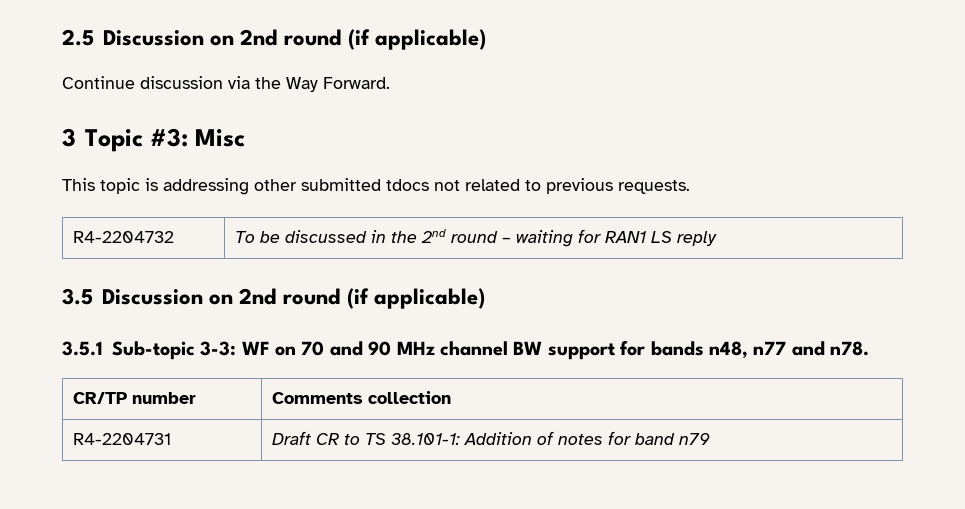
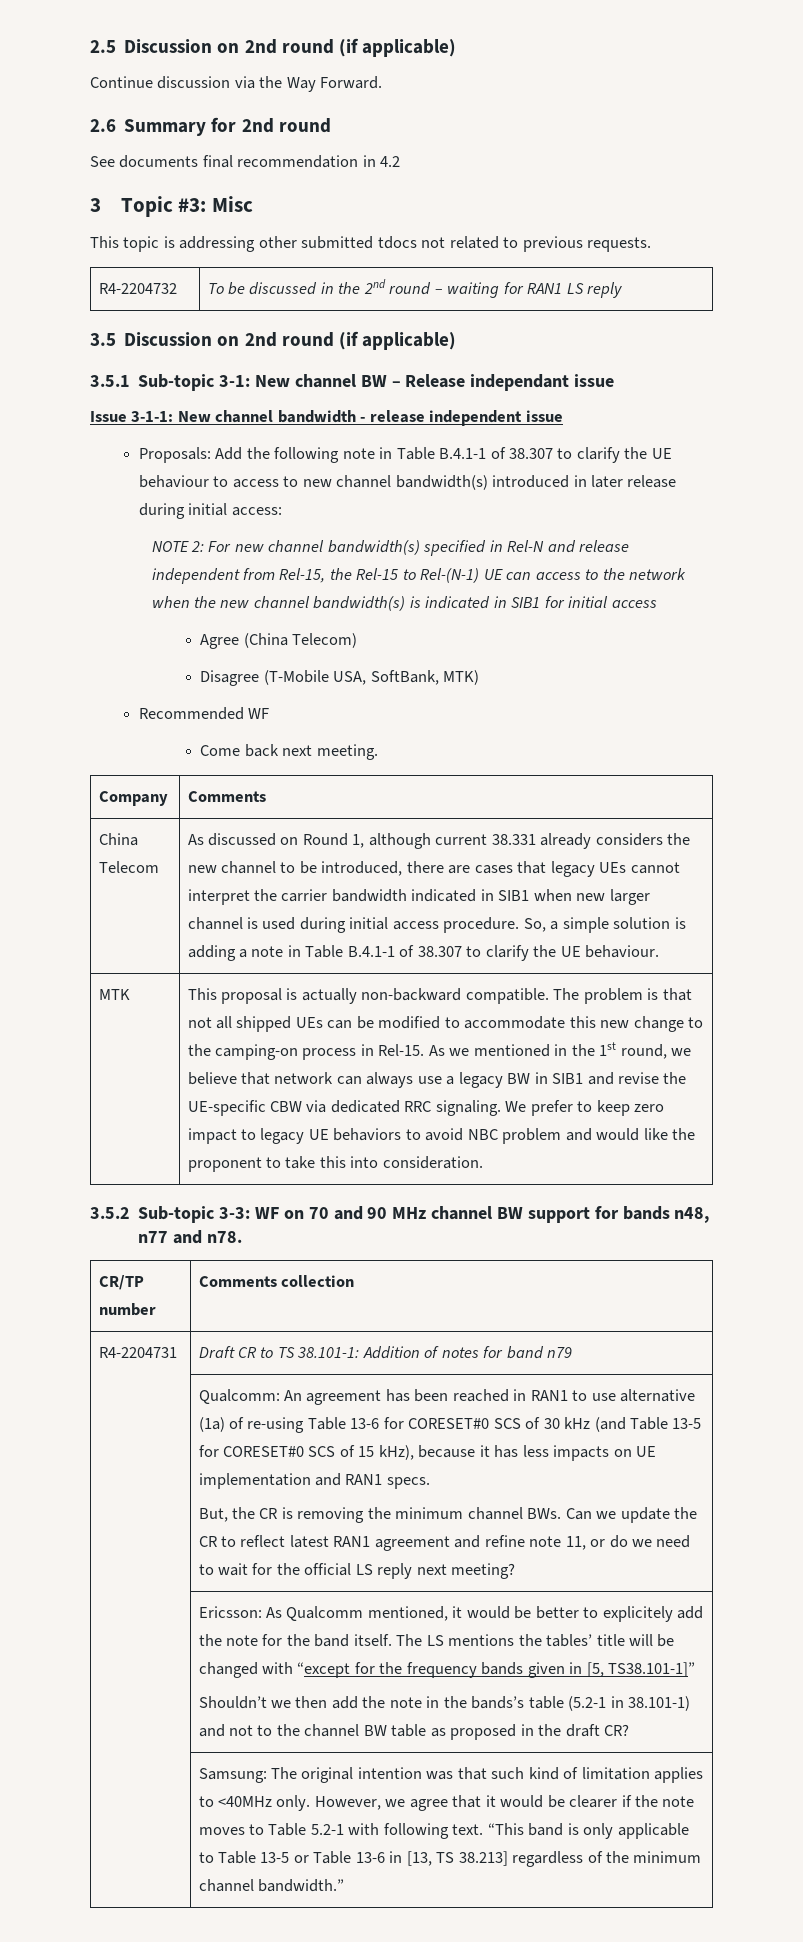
+ 2.6 Summary for 2nd round
+ See documents final recommendation in 4.2
- 3.5.1 Sub-topic 3-3: WF on 70 and 90 MHz channel BW support for bands n48, n77 and n78.
+ 3.5.1 Sub-topic 3-1: New channel BW – Release independant issue
+ Issue 3-1-1: New channel bandwidth - release independent issue
+ Proposals: Add the following note in Table B.4.1-1 of 38.307 to clarify the UE behaviour to access to new channel bandwidth(s) introduced in later release during initial access:
+ NOTE 2: For new channel bandwidth(s) specified in Rel-N and release independent from Rel-15, the Rel-15 to Rel-(N-1) UE can access to the network when the new channel bandwidth(s) is indicated in SIB1 for initial access
+ Agree (China Telecom)
+ Disagree (T-Mobile USA, SoftBank, MTK)
+ Recommended WF
+ Come back next meeting.
+ Company | Comments
+ China Telecom | As discussed on Round 1, although current 38.331 already considers the new channel to be introduced, there are cases that legacy UEs cannot interpret the carrier bandwidth indicated in SIB1 when new larger channel is used during initial access procedure. So, a simple solution is adding a note in Table B.4.1-1 of 38.307 to clarify the UE behaviour.
+ MTK | This proposal is actually non-backward compatible. The problem is that not all shipped UEs can be modified to accommodate this new change to the camping-on process in Rel-15. As we mentioned in the 1st round, we believe that network can always use a legacy BW in SIB1 and revise the UE-specific CBW via dedicated RRC signaling. We prefer to keep zero impact to legacy UE behaviors to avoid NBC problem and would like the proponent to take this into consideration.
+ 3.5.2 Sub-topic 3-3: WF on 70 and 90 MHz channel BW support for bands n48, n77 and n78.
+ Qualcomm: An agreement has been reached in RAN1 to use alternative (1a) of re-using Table 13-6 for CORESET#0 SCS of 30 kHz (and Table 13-5 for CORESET#0 SCS of 15 kHz), because it has less impacts on UE implementation and RAN1 specs.
+ But, the CR is removing the minimum channel BWs. Can we update the CR to reflect latest RAN1 agreement and refine note 11, or do we need to wait for the official LS reply next meeting?
+ | Ericsson: As Qualcomm mentioned, it would be better to explicitely add the note for the band itself. The LS mentions the tables’ title will be changed with “except for the frequency bands given in [5, TS38.101-1]”
+ Shouldn’t we then add the note in the bands’s table (5.2-1 in 38.101-1) and not to the channel BW table as proposed in the draft CR?
+ | Samsung: The original intention was that such kind of limitation applies to <40MHz only. However, we agree that it would be clearer if the note moves to Table 5.2-1 with following text. “This band is only applicable to Table 13-5 or Table 13-6 in [13, TS 38.213] regardless of the minimum channel bandwidth.”

